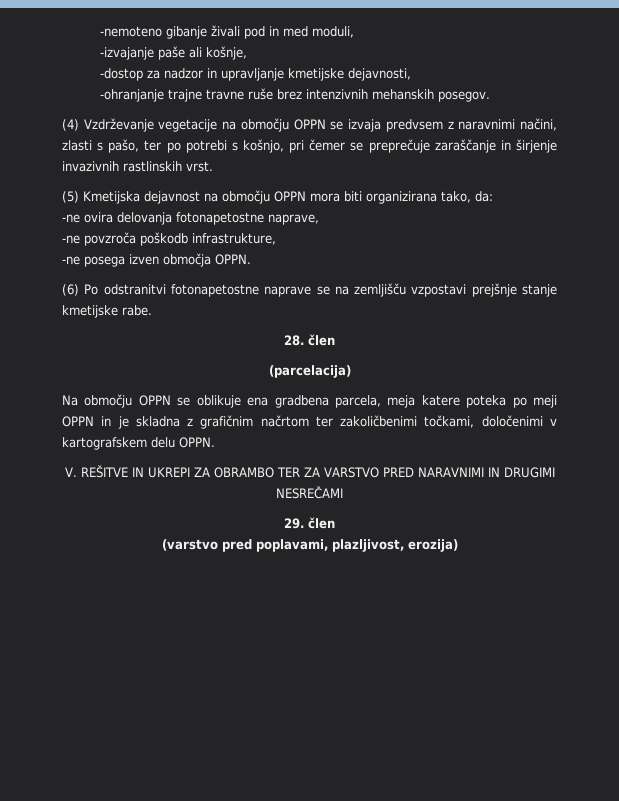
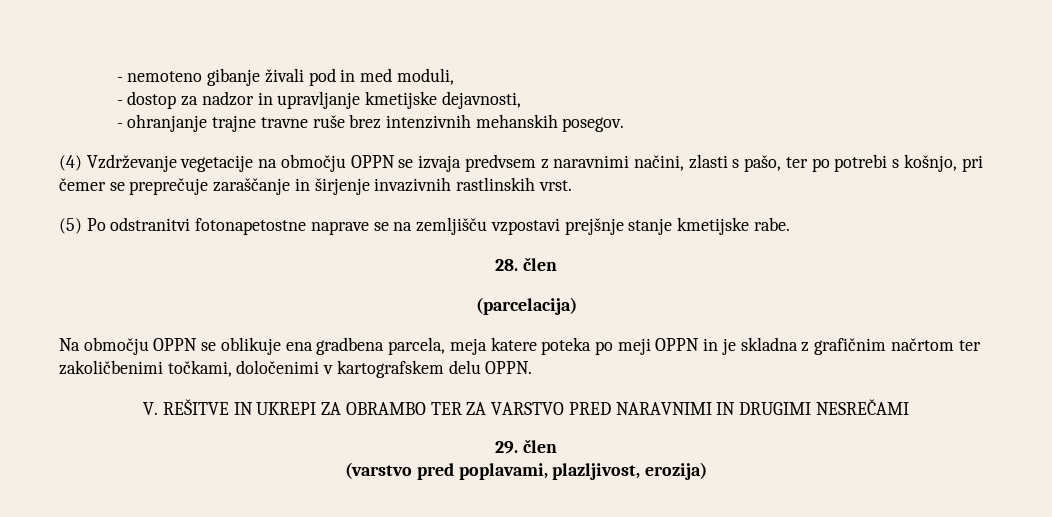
- -nemoteno gibanje živali pod in med moduli,
+ - nemoteno gibanje živali pod in med moduli,
- -izvajanje paše ali košnje,
- -dostop za nadzor in upravljanje kmetijske dejavnosti,
+ - dostop za nadzor in upravljanje kmetijske dejavnosti,
- -ohranjanje trajne travne ruše brez intenzivnih mehanskih posegov.
+ - ohranjanje trajne travne ruše brez intenzivnih mehanskih posegov.
- (5) Kmetijska dejavnost na območju OPPN mora biti organizirana tako, da:
- -ne ovira delovanja fotonapetostne naprave,
- -ne povzroča poškodb infrastrukture,
- -ne posega izven območja OPPN.
- (6) Po odstranitvi fotonapetostne naprave se na zemljišču vzpostavi prejšnje stanje kmetijske rabe.
+ (5) Po odstranitvi fotonapetostne naprave se na zemljišču vzpostavi prejšnje stanje kmetijske rabe.

